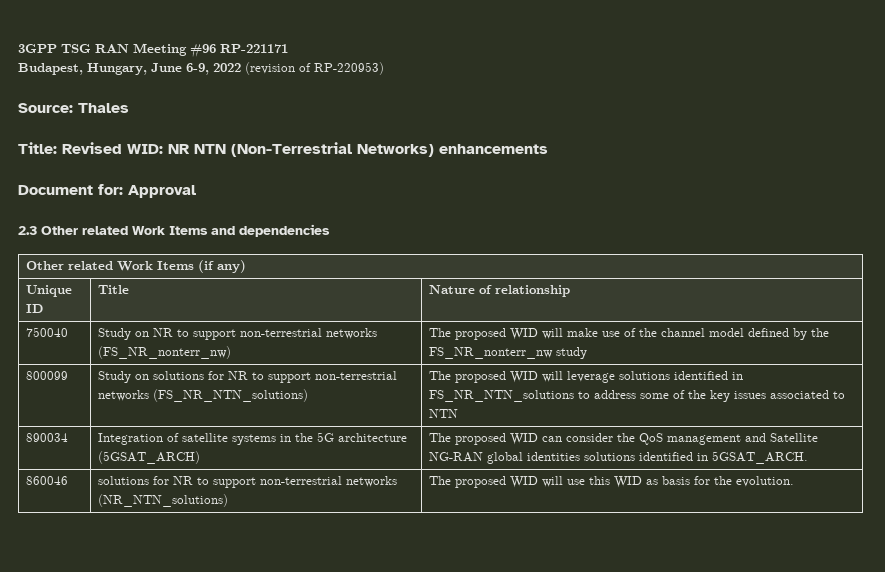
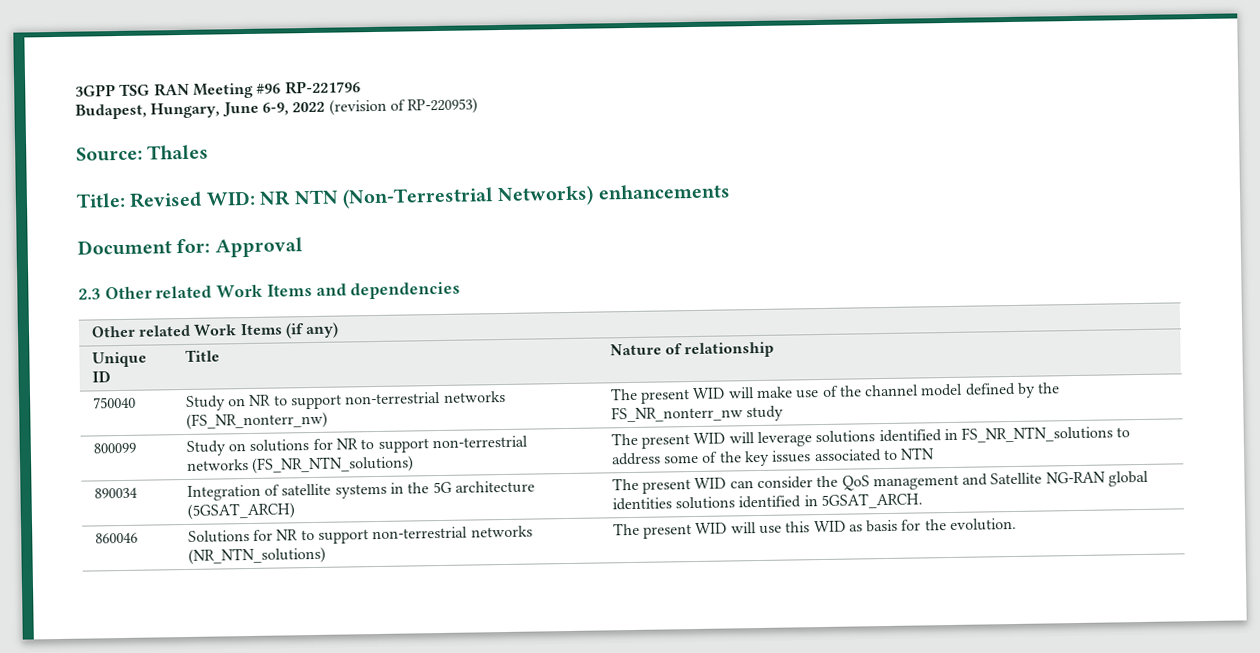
- 3GPP TSG RAN Meeting #96 RP-221171
+ 3GPP TSG RAN Meeting #96 RP-221796
- 750040 | Study on NR to support non-terrestrial networks (FS_NR_nonterr_nw) | The proposed WID will make use of the channel model defined by the FS_NR_nonterr_nw study
+ 750040 | Study on NR to support non-terrestrial networks (FS_NR_nonterr_nw) | The present WID will make use of the channel model defined by the FS_NR_nonterr_nw study
- 800099 | Study on solutions for NR to support non-terrestrial networks (FS_NR_NTN_solutions) | The proposed WID will leverage solutions identified in FS_NR_NTN_solutions to address some of the key issues associated to NTN
+ 800099 | Study on solutions for NR to support non-terrestrial networks (FS_NR_NTN_solutions) | The present WID will leverage solutions identified in FS_NR_NTN_solutions to address some of the key issues associated to NTN
- 890034 | Integration of satellite systems in the 5G architecture (5GSAT_ARCH) | The proposed WID can consider the QoS management and Satellite NG-RAN global identities solutions identified in 5GSAT_ARCH.
+ 890034 | Integration of satellite systems in the 5G architecture (5GSAT_ARCH) | The present WID can consider the QoS management and Satellite NG-RAN global identities solutions identified in 5GSAT_ARCH.
- 860046 | solutions for NR to support non-terrestrial networks (NR_NTN_solutions) | The proposed WID will use this WID as basis for the evolution.
+ 860046 | Solutions for NR to support non-terrestrial networks (NR_NTN_solutions) | The present WID will use this WID as basis for the evolution.

